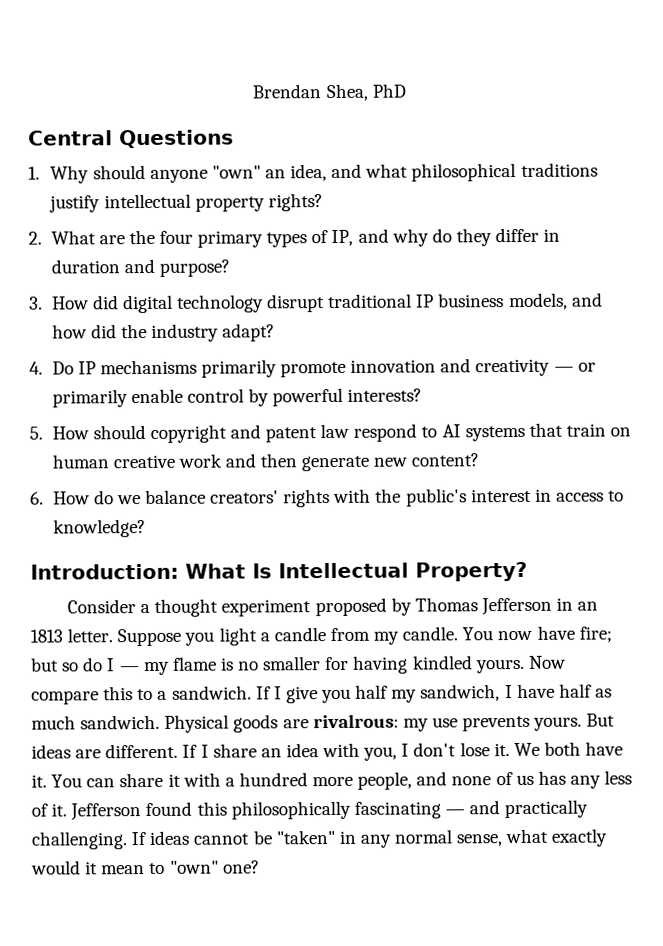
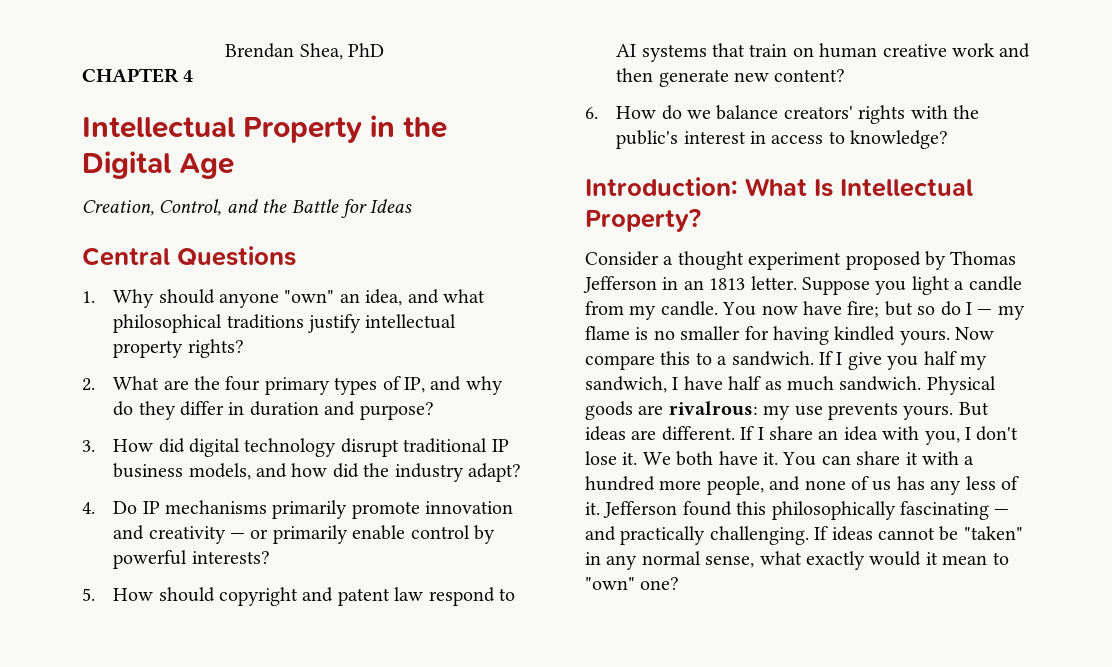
+ CHAPTER 4
+ Intellectual Property in the Digital Age
+ Creation, Control, and the Battle for Ideas

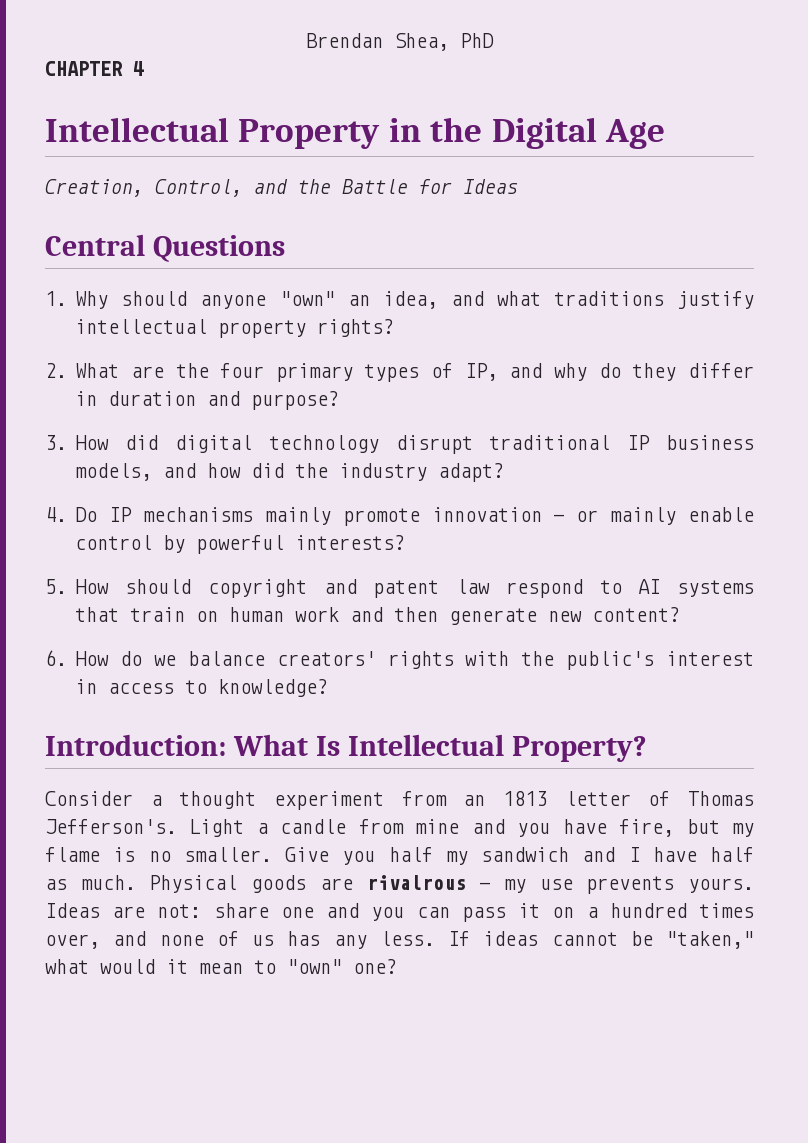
- 1. Why should anyone "own" an idea, and what philosophical traditions justify intellectual property rights?
+ 1. Why should anyone "own" an idea, and what traditions justify intellectual property rights?
- 4. Do IP mechanisms primarily promote innovation and creativity — or primarily enable control by powerful interests?
+ 4. Do IP mechanisms mainly promote innovation — or mainly enable control by powerful interests?
- 5. How should copyright and patent law respond to AI systems that train on human creative work and then generate new content?
+ 5. How should copyright and patent law respond to AI systems that train on human work and then generate new content?
- Consider a thought experiment proposed by Thomas Jefferson in an 1813 letter. Suppose you light a candle from my candle. You now have fire; but so do I — my flame is no smaller for having kindled yours. Now compare this to a sandwich. If I give you half my sandwich, I have half as much sandwich.
+ Consider a thought experiment from an 1813 letter of Thomas Jefferson's. Light a candle from mine and you have fire, but my flame is no smaller. Give you half my sandwich and I have half as much.
- Physical goods are rivalrous: my use prevents yours.
+ Physical goods are rivalrous — my use prevents yours.
- But ideas are different. If I share an idea with you, I don't lose it. We both have it. You can share it with a hundred more people, and none of us has any less of it. Jefferson found this philosophically fascinating — and practically challenging. If ideas cannot be "taken" in any normal sense, what exactly would it mean to "own" one?
+ Ideas are not: share one and you can pass it on a hundred times over, and none of us has any less. If ideas cannot be "taken," what would it mean to "own" one?

